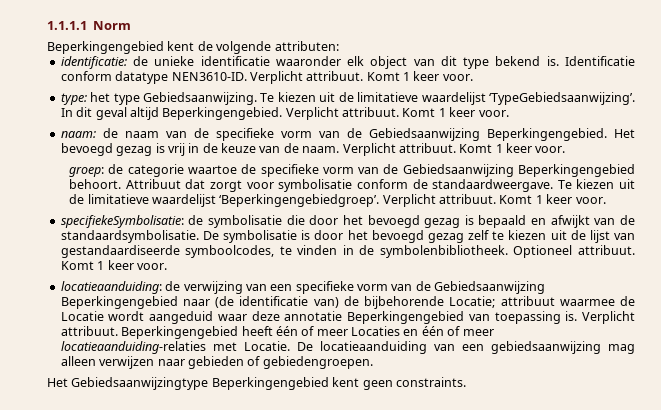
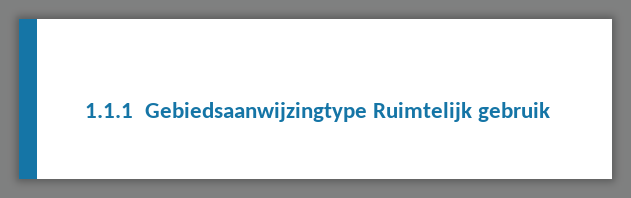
- 1.1.1.1 Norm
- Beperkingengebied kent de volgende attributen:
- identificatie: de unieke identificatie waaronder elk object van dit type bekend is. Identificatie conform datatype NEN3610-ID. Verplicht attribuut. Komt 1 keer voor.
- type: het type Gebiedsaanwijzing. Te kiezen uit de limitatieve waardelijst ‘TypeGebiedsaanwijzing’. In dit geval altijd Beperkingengebied. Verplicht attribuut. Komt 1 keer voor.
- naam: de naam van de specifieke vorm van de Gebiedsaanwijzing Beperkingengebied. Het bevoegd gezag is vrij in de keuze van de naam. Verplicht attribuut. Komt 1 keer voor.
- groep: de categorie waartoe de specifieke vorm van de Gebiedsaanwijzing Beperkingengebied behoort. Attribuut dat zorgt voor symbolisatie conform de standaardweergave. Te kiezen uit de limitatieve waardelijst ‘Beperkingengebiedgroep’. Verplicht attribuut. Komt 1 keer voor.
- specifiekeSymbolisatie: de symbolisatie die door het bevoegd gezag is bepaald en afwijkt van de standaardsymbolisatie. De symbolisatie is door het bevoegd gezag zelf te kiezen uit de lijst van gestandaardiseerde symboolcodes, te vinden in de symbolenbibliotheek. Optioneel attribuut. Komt 1 keer voor.
- locatieaanduiding: de verwijzing van een specifieke vorm van de Gebiedsaanwijzing Beperkingengebied naar (de identificatie van) de bijbehorende Locatie; attribuut waarmee de Locatie wordt aangeduid waar deze annotatie Beperkingengebied van toepassing is. Verplicht attribuut. Beperkingengebied heeft één of meer Locaties en één of meer locatieaanduiding-relaties met Locatie. De locatieaanduiding van een gebiedsaanwijzing mag alleen verwijzen naar gebieden of gebiedengroepen.
- Het Gebiedsaanwijzingtype Beperkingengebied kent geen constraints.
+ 1.1.1 Gebiedsaanwijzingtype Ruimtelijk gebruik

